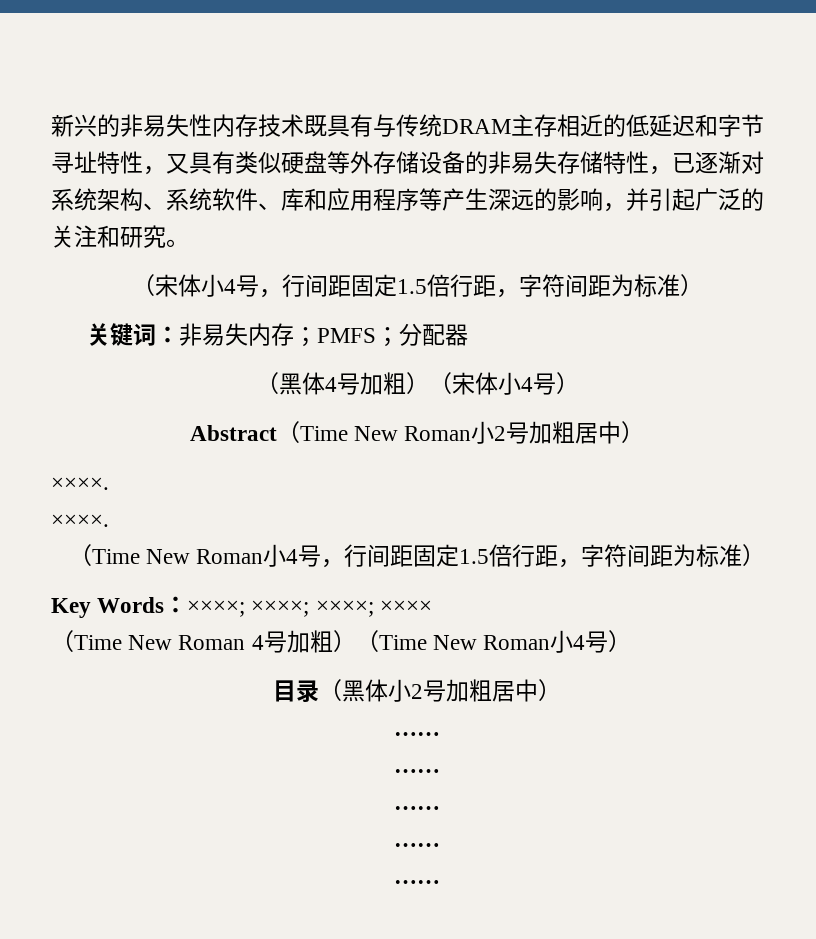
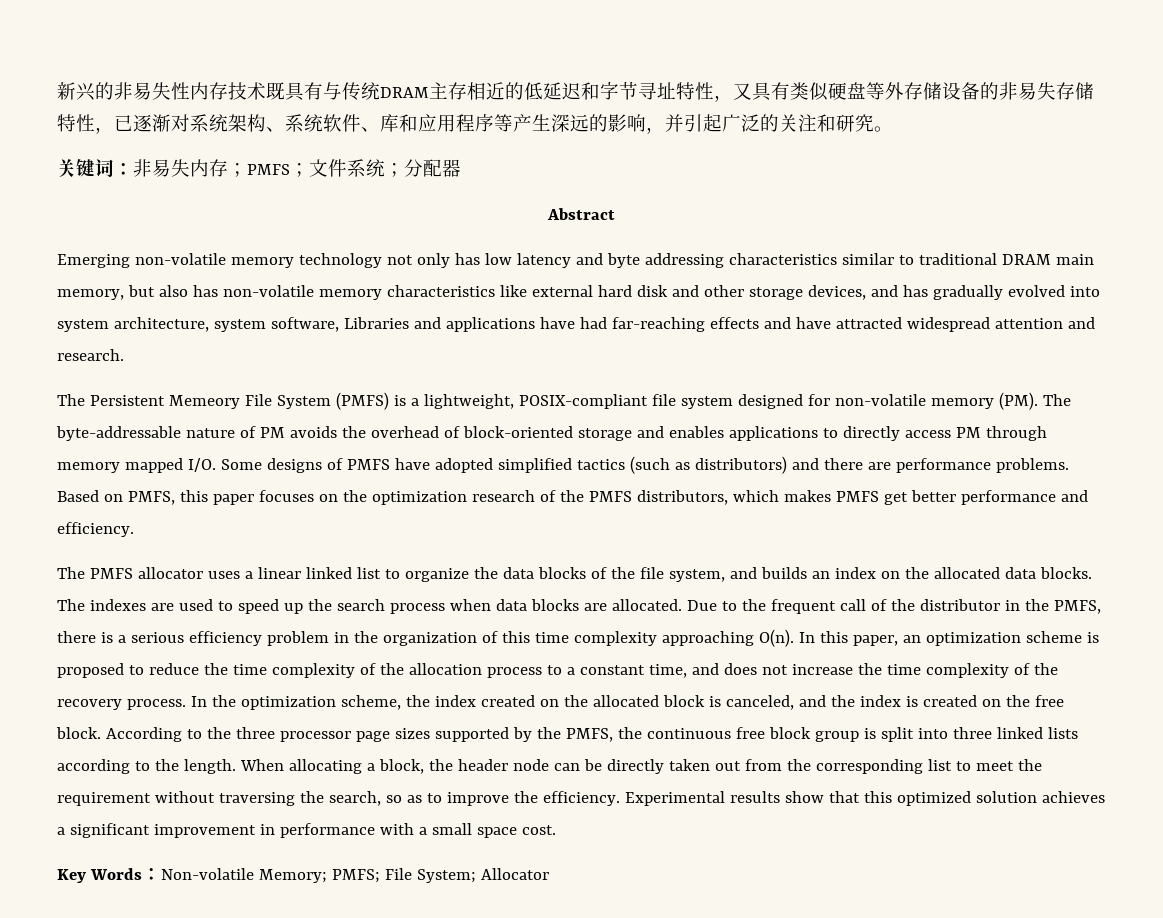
- （宋体小4号，行间距固定1.5倍行距，字符间距为标准）
- 关键词：非易失内存；PMFS；分配器
+ 关键词：非易失内存；PMFS；文件系统；分配器
- （黑体4号加粗）（宋体小4号）
- Abstract（Time New Roman小2号加粗居中）
- ××××.
- ××××.
- （Time New Roman小4号，行间距固定1.5倍行距，字符间距为标准）
- Key Words：××××; ××××; ××××; ××××
- （Time New Roman 4号加粗）（Time New Roman小4号）
- 目录（黑体小2号加粗居中）
- ……
- ……
- ……
- ……
- ……
+ Abstract
+ Emerging non-volatile memory technology not only has low latency and byte addressing characteristics similar to traditional DRAM main memory, but also has non-volatile memory characteristics like external hard disk and other storage devices, and has gradually evolved into system architecture, system software, Libraries and applications have had far-reaching effects and have attracted widespread attention and research.
+ The Persistent Memeory File System (PMFS) is a lightweight, POSIX-compliant file system designed for non-volatile memory (PM). The byte-addressable nature of PM avoids the overhead of block-oriented storage and enables applications to directly access PM through memory mapped I/O. Some designs of PMFS have adopted simplified tactics (such as distributors) and there are performance problems. Based on PMFS, this paper focuses on the optimization research of the PMFS distributors, which makes PMFS get better performance and efficiency.
+ The PMFS allocator uses a linear linked list to organize the data blocks of the file system, and builds an index on the allocated data blocks. The indexes are used to speed up the search process when data blocks are allocated. Due to the frequent call of the distributor in the PMFS, there is a serious efficiency problem in the organization of this time complexity approaching O(n). In this paper, an optimization scheme is proposed to reduce the time complexity of the allocation process to a constant time, and does not increase the time complexity of the recovery process. In the optimization scheme, the index created on the allocated block is canceled, and the index is created on the free block. According to the three processor page sizes supported by the PMFS, the continuous free block group is split into three linked lists according to the length. When allocating a block, the header node can be directly taken out from the corresponding list to meet the requirement without traversing the search, so as to improve the efficiency. Experimental results show that this optimized solution achieves a significant improvement in performance with a small space cost.
+ Key Words：Non-volatile Memory; PMFS; File System; Allocator

